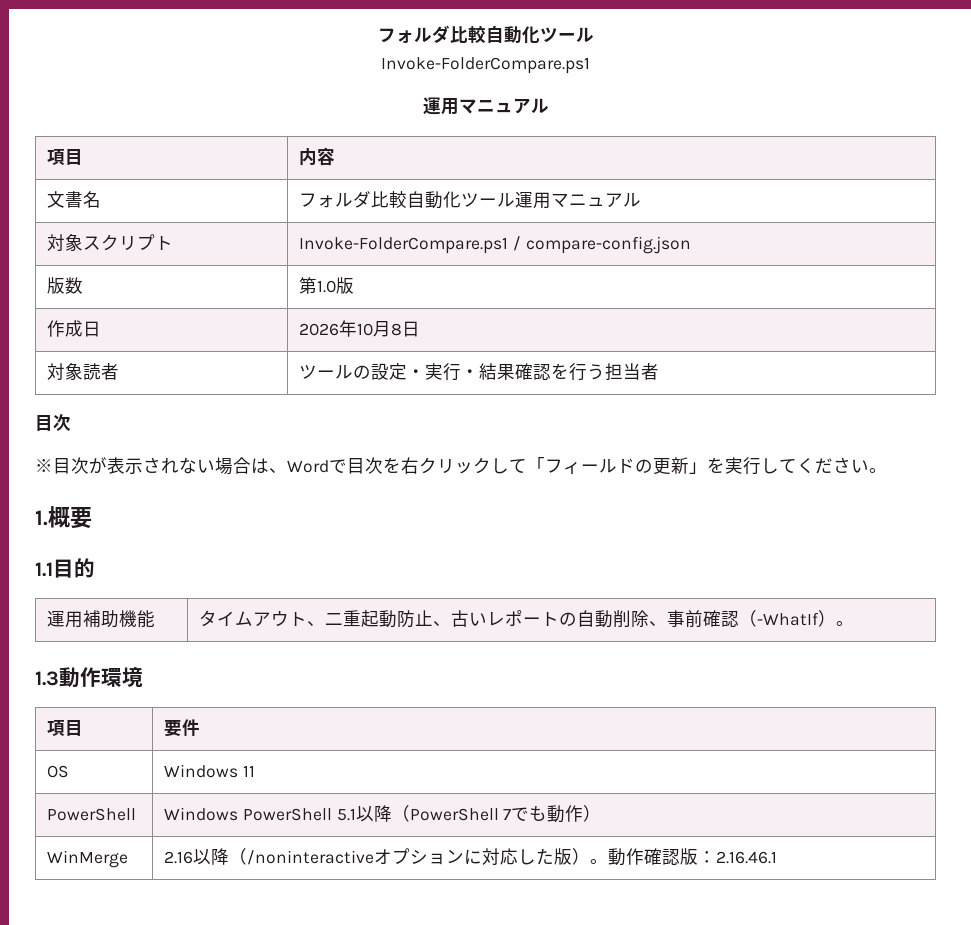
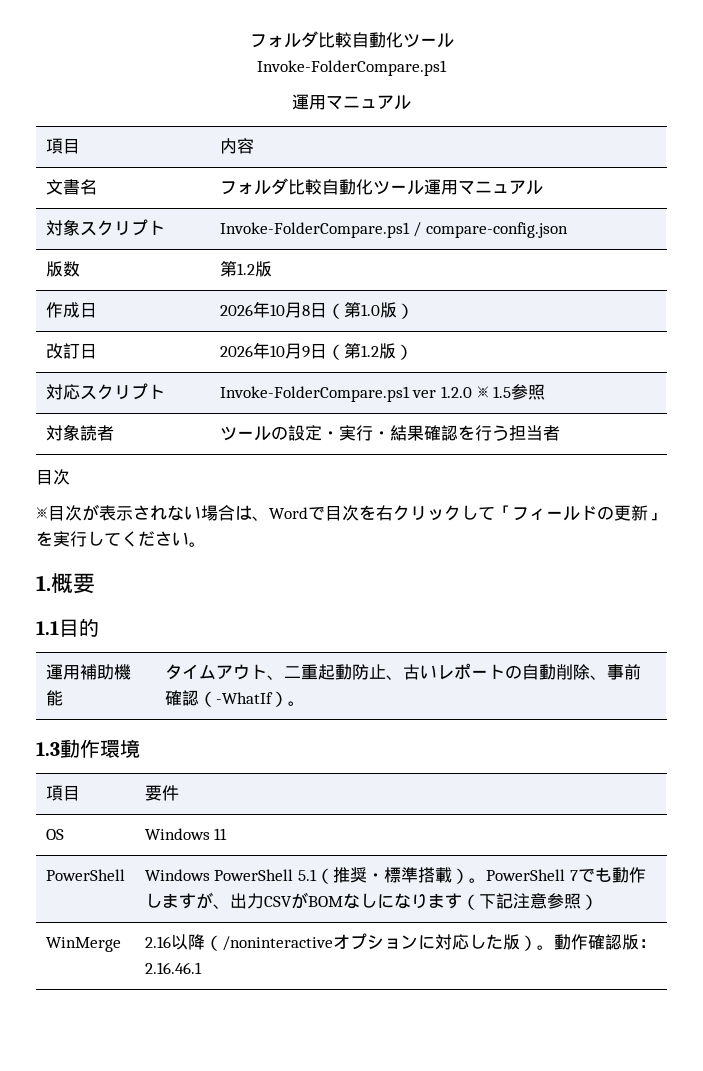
- 版数 | 第1.0版
+ 版数 | 第1.2版
- 作成日 | 2026年10月8日
+ 作成日 | 2026年10月8日（第1.0版）
+ 改訂日 | 2026年10月9日（第1.2版）
+ 対応スクリプト | Invoke-FolderCompare.ps1 ver 1.2.0 ※ 1.5参照
- PowerShell | Windows PowerShell 5.1以降（PowerShell 7でも動作）
+ PowerShell | Windows PowerShell 5.1（推奨・標準搭載）。PowerShell 7でも動作しますが、出力CSVがBOMなしになります（下記注意参照）

